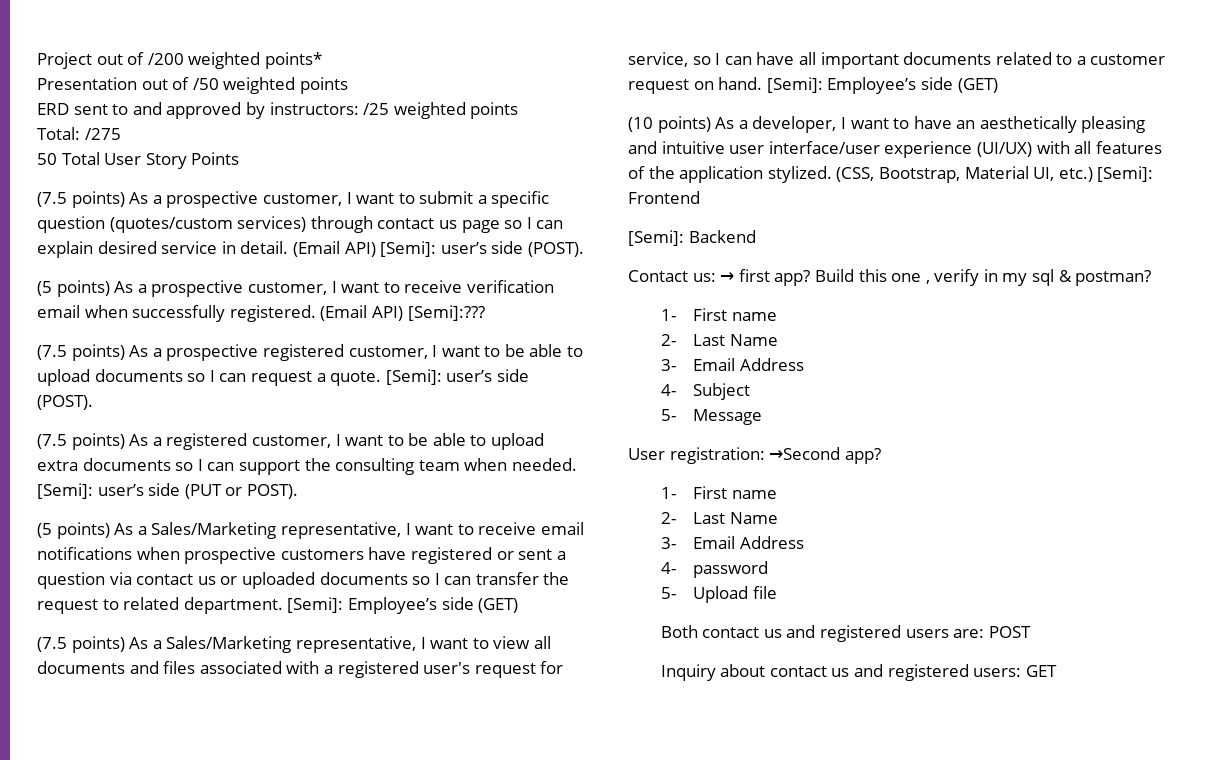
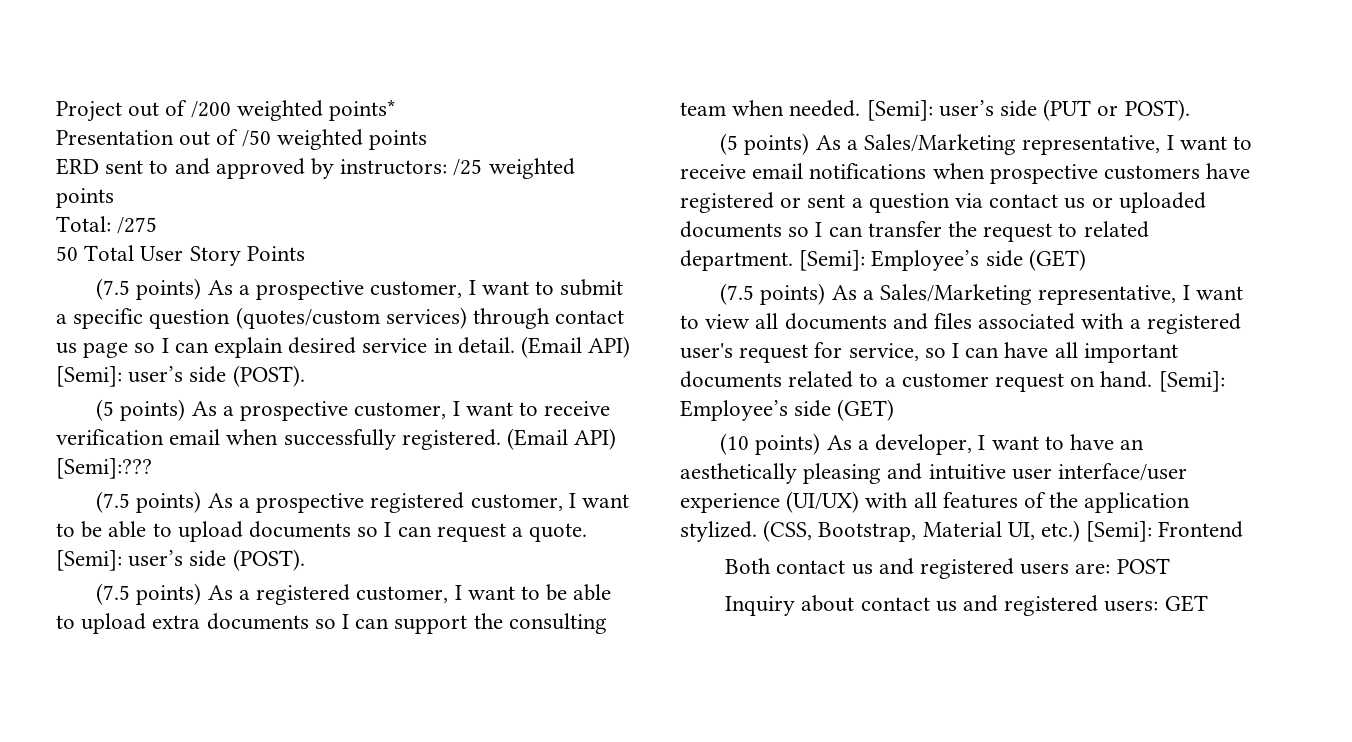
- [Semi]: Backend
- Contact us: → first app? Build this one , verify in my sql & postman?
- 1- First name
- 2- Last Name
- 3- Email Address
- 4- Subject
- 5- Message
- User registration: →Second app?
- 1- First name
- 2- Last Name
- 3- Email Address
- 4- password
- 5- Upload file

